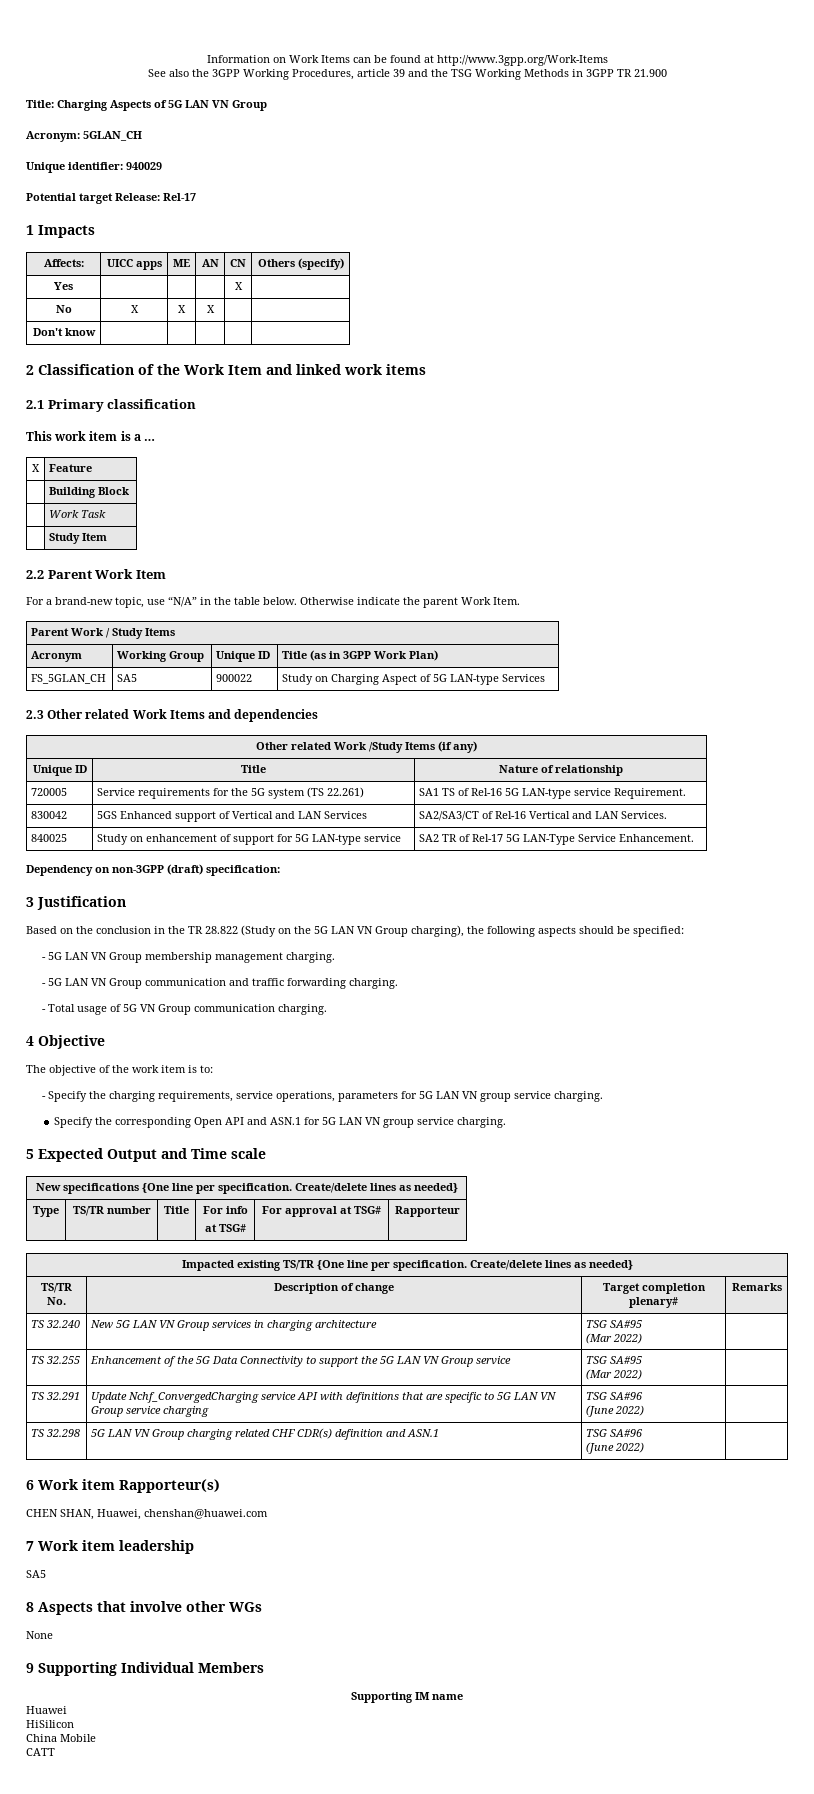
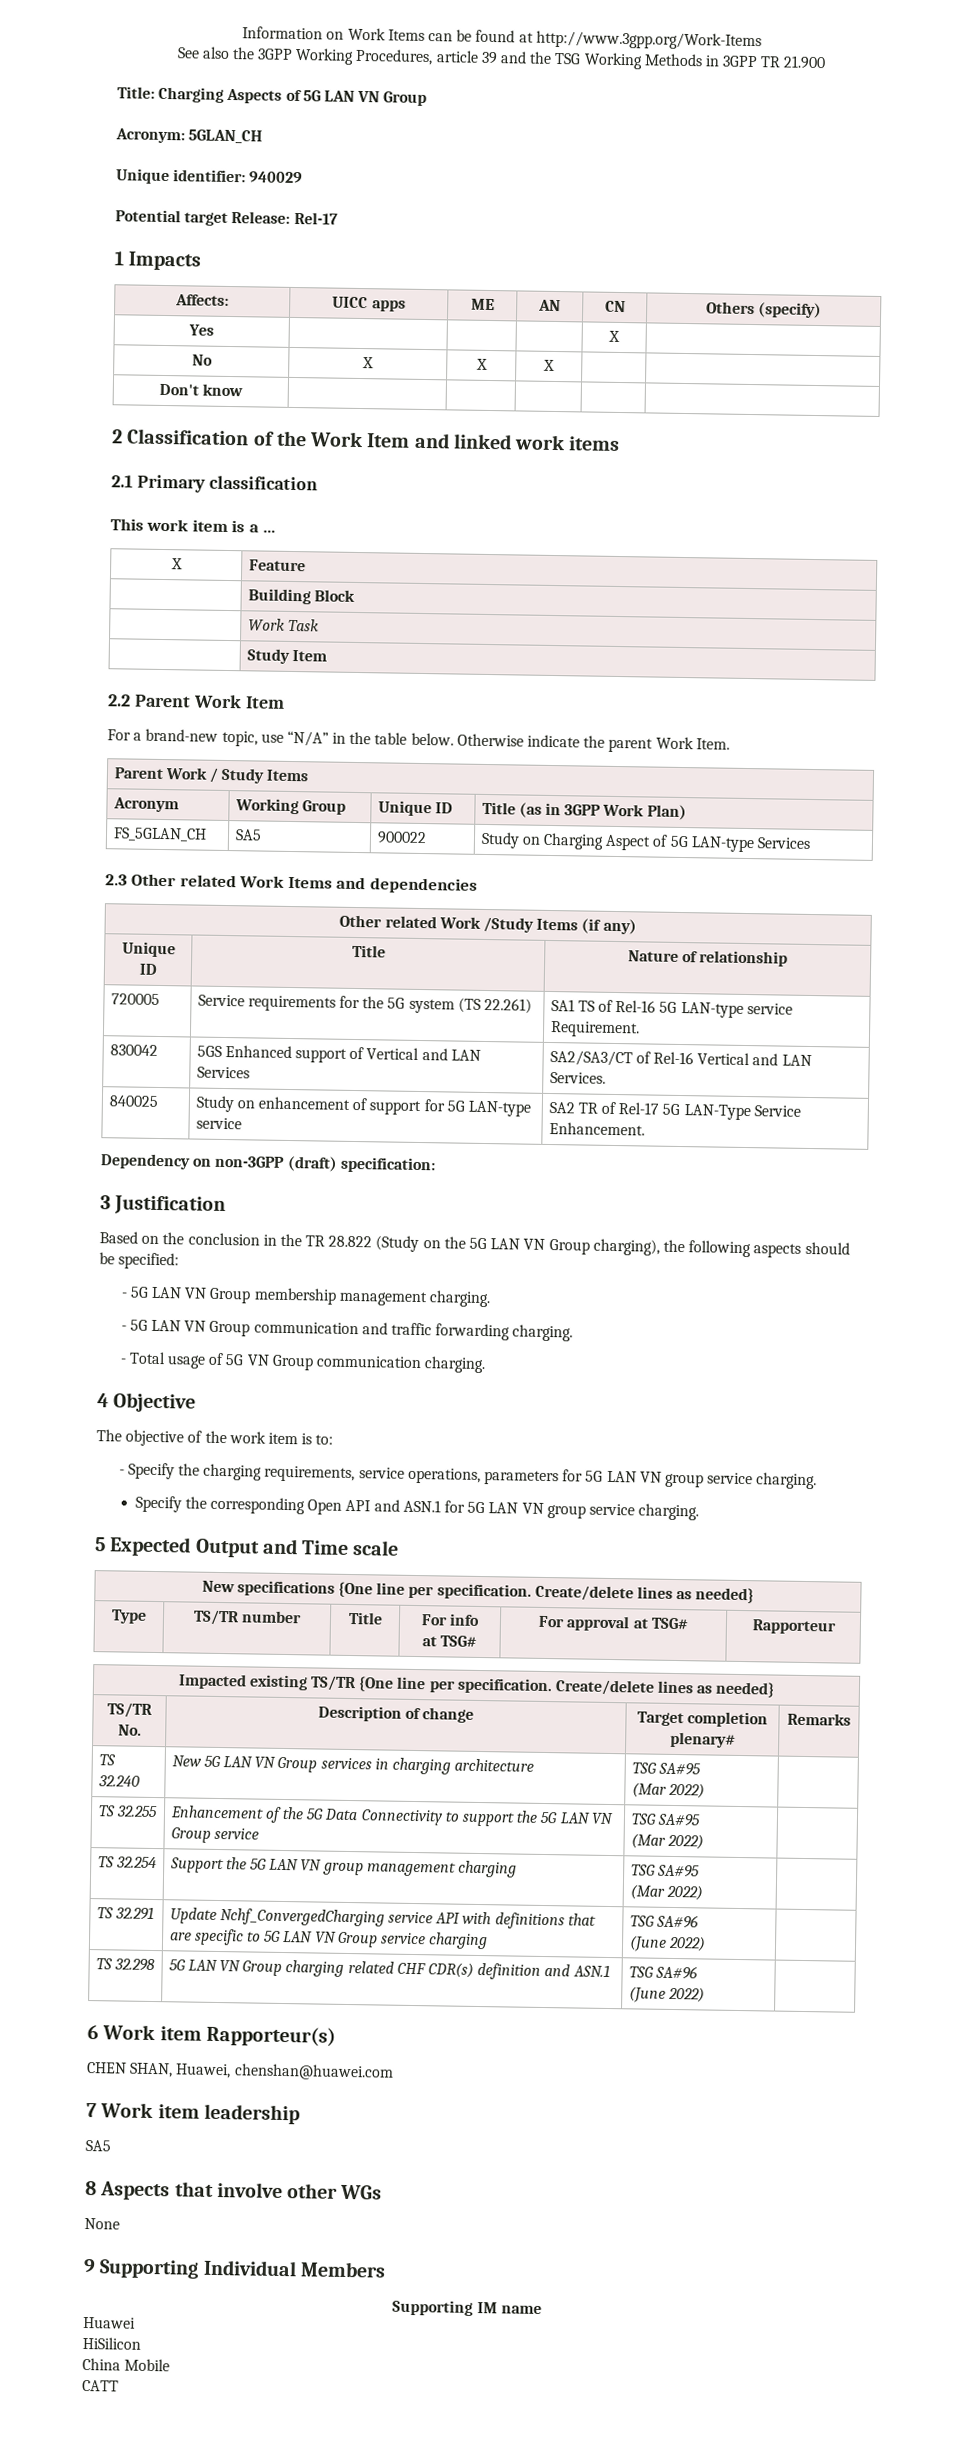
+ TS 32.254 | Support the 5G LAN VN group management charging | TSG SA#95
+ (Mar 2022) |

